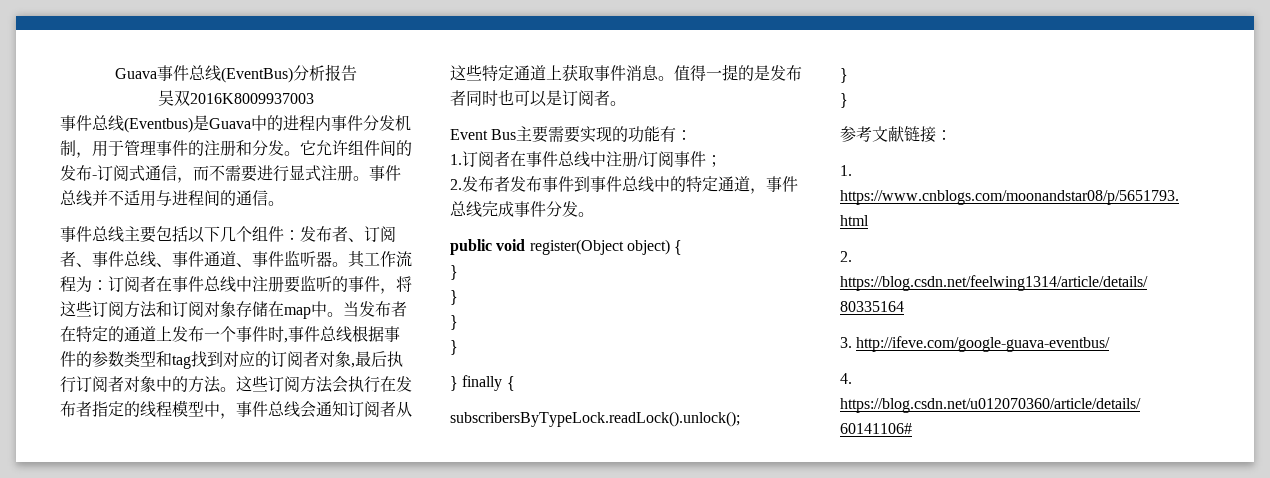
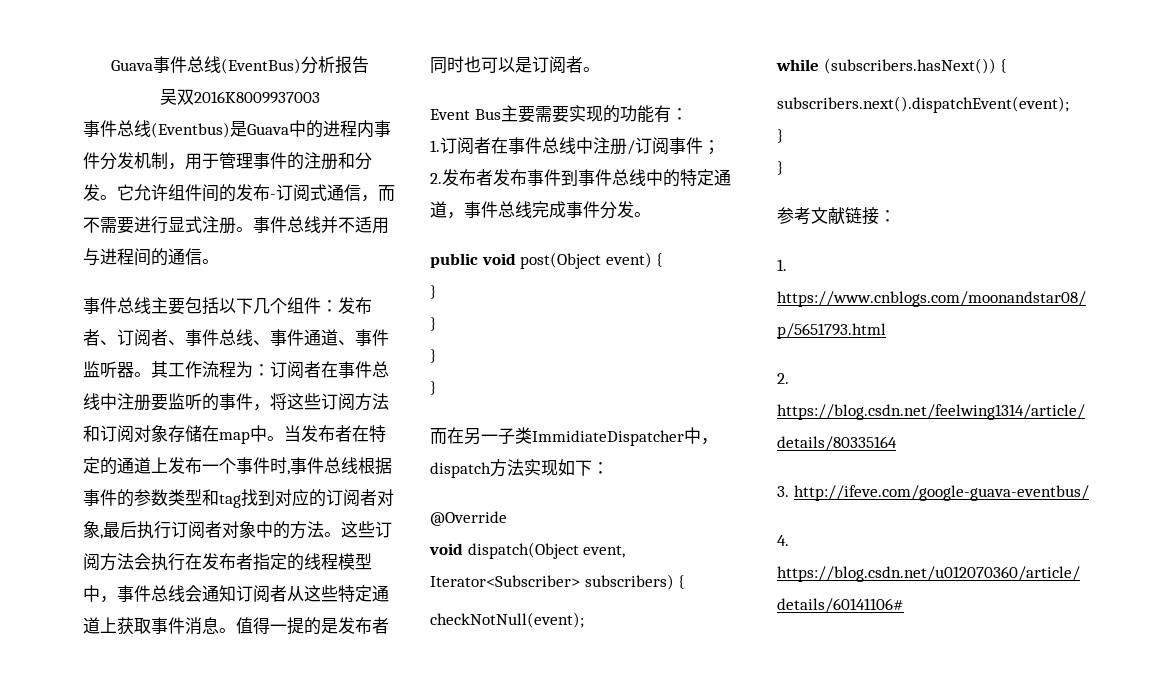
- public void register(Object object) {
+ public void post(Object event) {
- } finally {
- subscribersByTypeLock.readLock().unlock();
+ 而在另一子类ImmidiateDispatcher中，dispatch方法实现如下：
+ @Override
+ void dispatch(Object event, Iterator<Subscriber> subscribers) {
+ checkNotNull(event);
+ while (subscribers.hasNext()) {
+ subscribers.next().dispatchEvent(event);

